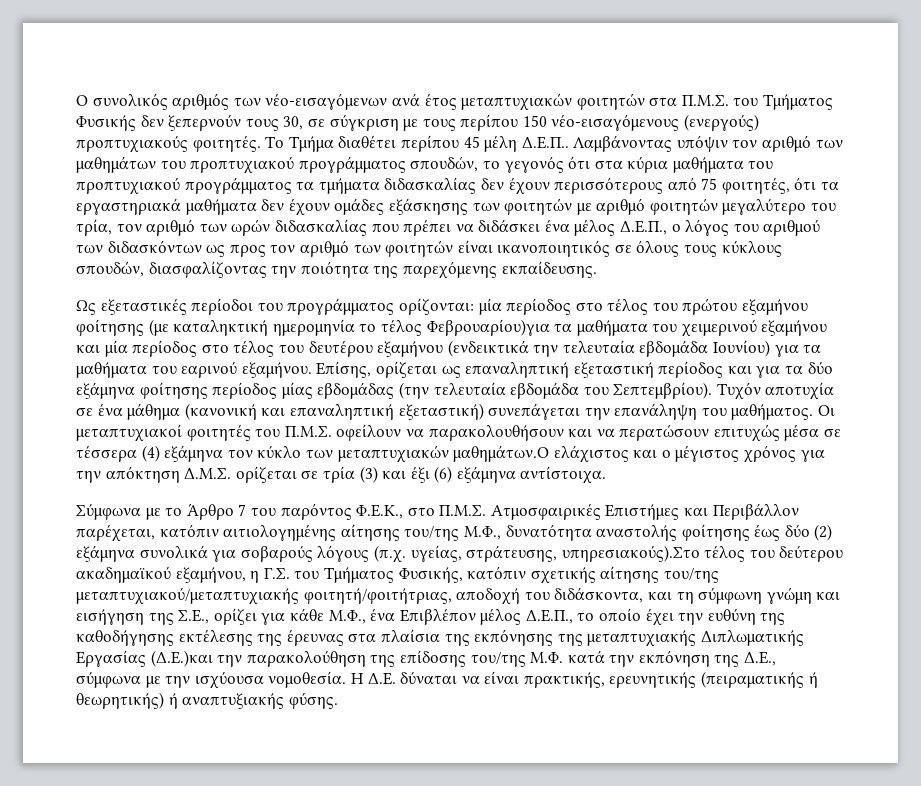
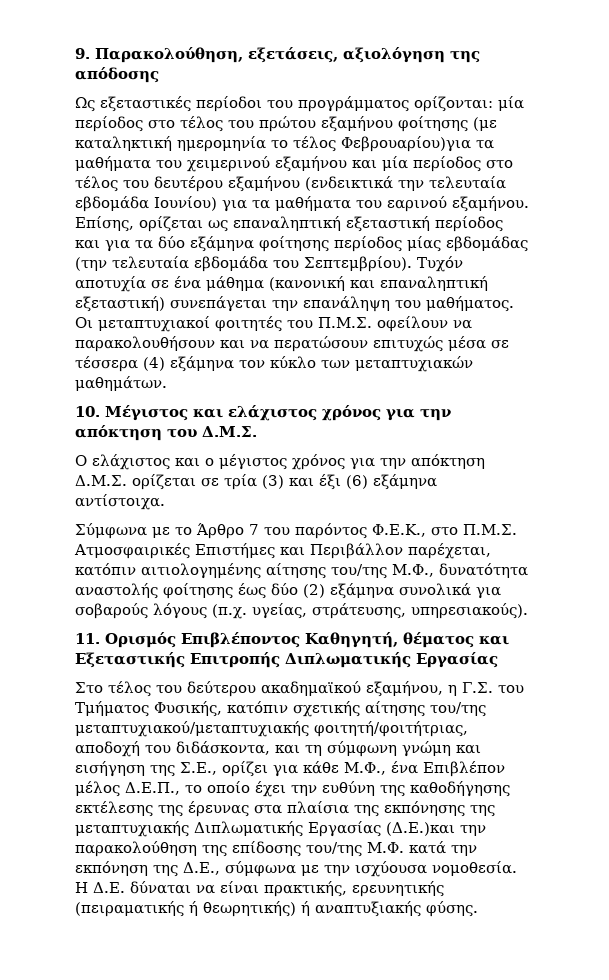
- Ο συνολικός αριθμός των νέο-εισαγόμενων ανά έτος μεταπτυχιακών φοιτητών στα Π.Μ.Σ. του Τμήματος Φυσικής δεν ξεπερνούν τους 30, σε σύγκριση με τους περίπου 150 νέο-εισαγόμενους (ενεργούς) προπτυχιακούς φοιτητές. Το Τμήμα διαθέτει περίπου 45 μέλη Δ.Ε.Π.. Λαμβάνοντας υπόψιν τον αριθμό των μαθημάτων του προπτυχιακού προγράμματος σπουδών, το γεγονός ότι στα κύρια μαθήματα του προπτυχιακού προγράμματος τα τμήματα διδασκαλίας δεν έχουν περισσότερους από 75 φοιτητές, ότι τα εργαστηριακά μαθήματα δεν έχουν ομάδες εξάσκησης των φοιτητών με αριθμό φοιτητών μεγαλύτερο του τρία, τον αριθμό των ωρών διδασκαλίας που πρέπει να διδάσκει ένα μέλος Δ.Ε.Π., ο λόγος του αριθμού των διδασκόντων ως προς τον αριθμό των φοιτητών είναι ικανοποιητικός σε όλους τους κύκλους σπουδών, διασφαλίζοντας την ποιότητα της παρεχόμενης εκπαίδευσης.
+ 9. Παρακολούθηση, εξετάσεις, αξιολόγηση της απόδοσης
- Oι μεταπτυχιακοί φοιτητές του Π.Μ.Σ. οφείλουν να παρακολουθήσουν και να περατώσουν επιτυχώς μέσα σε τέσσερα (4) εξάμηνα τον κύκλο των μεταπτυχιακών μαθημάτων.O ελάχιστος και ο μέγιστος χρόνος για την απόκτηση Δ.Μ.Σ. ορίζεται σε τρία (3) και έξι (6) εξάμηνα αντίστοιχα.
+ Oι μεταπτυχιακοί φοιτητές του Π.Μ.Σ. οφείλουν να παρακολουθήσουν και να περατώσουν επιτυχώς μέσα σε τέσσερα (4) εξάμηνα τον κύκλο των μεταπτυχιακών μαθημάτων.
+ 10. Μέγιστος και ελάχιστος χρόνος για την απόκτηση του Δ.Μ.Σ.
+ O ελάχιστος και ο μέγιστος χρόνος για την απόκτηση Δ.Μ.Σ. ορίζεται σε τρία (3) και έξι (6) εξάμηνα αντίστοιχα.
- Σύμφωνα με το Άρθρο 7 του παρόντος Φ.Ε.Κ., στο Π.Μ.Σ. Ατμοσφαιρικές Επιστήμες και Περιβάλλον παρέχεται, κατόπιν αιτιολογημένης αίτησης του/της Μ.Φ., δυνατότητα αναστολής φοίτησης έως δύο (2) εξάμηνα συνολικά για σοβαρούς λόγους (π.χ. υγείας, στράτευσης, υπηρεσιακούς).Στο τέλος του δεύτερου ακαδημαϊκού εξαμήνου, η Γ.Σ. του Τμήματος Φυσικής, κατόπιν σχετικής αίτησης του/της μεταπτυχιακού/μεταπτυχιακής φοιτητή/φοιτήτριας, αποδοχή του διδάσκοντα, και τη σύμφωνη γνώμη και εισήγηση της Σ.Ε., ορίζει για κάθε Μ.Φ., ένα Επιβλέπον μέλος Δ.E.Π., το οποίο έχει την ευθύνη της καθοδήγησης εκτέλεσης της έρευνας στα πλαίσια της εκπόνησης της μεταπτυχιακής Διπλωματικής Εργασίας (Δ.Ε.)και την παρακολούθηση της επίδοσης του/της Μ.Φ. κατά την εκπόνηση της Δ.Ε., σύμφωνα με την ισχύουσα νομοθεσία.
+ Σύμφωνα με το Άρθρο 7 του παρόντος Φ.Ε.Κ., στο Π.Μ.Σ. Ατμοσφαιρικές Επιστήμες και Περιβάλλον παρέχεται, κατόπιν αιτιολογημένης αίτησης του/της Μ.Φ., δυνατότητα αναστολής φοίτησης έως δύο (2) εξάμηνα συνολικά για σοβαρούς λόγους (π.χ. υγείας, στράτευσης, υπηρεσιακούς).
+ 11. Ορισμός Επιβλέποντος Καθηγητή, θέματος και Εξεταστικής Επιτροπής Διπλωματικής Εργασίας
+ Στο τέλος του δεύτερου ακαδημαϊκού εξαμήνου, η Γ.Σ. του Τμήματος Φυσικής, κατόπιν σχετικής αίτησης του/της μεταπτυχιακού/μεταπτυχιακής φοιτητή/φοιτήτριας, αποδοχή του διδάσκοντα, και τη σύμφωνη γνώμη και εισήγηση της Σ.Ε., ορίζει για κάθε Μ.Φ., ένα Επιβλέπον μέλος Δ.E.Π., το οποίο έχει την ευθύνη της καθοδήγησης εκτέλεσης της έρευνας στα πλαίσια της εκπόνησης της μεταπτυχιακής Διπλωματικής Εργασίας (Δ.Ε.)και την παρακολούθηση της επίδοσης του/της Μ.Φ. κατά την εκπόνηση της Δ.Ε., σύμφωνα με την ισχύουσα νομοθεσία.

